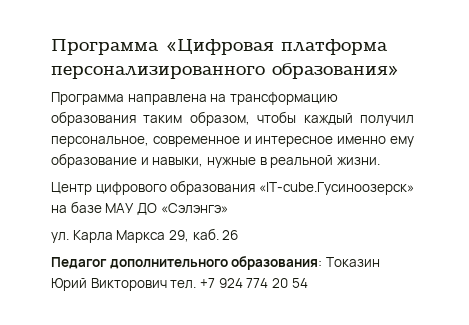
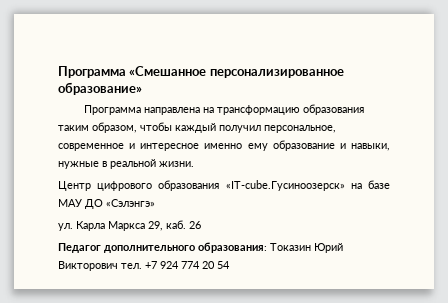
- Программа «Цифровая платформа персонализированного образования»
+ Программа «Смешанное персонализированное образование»

